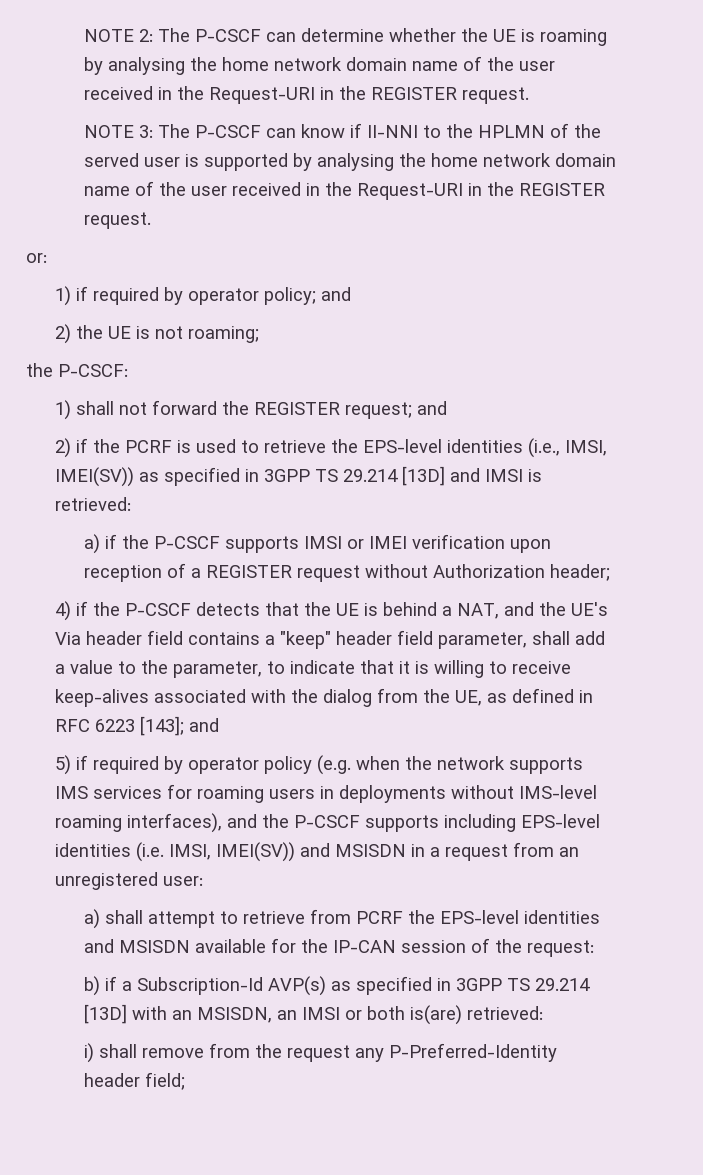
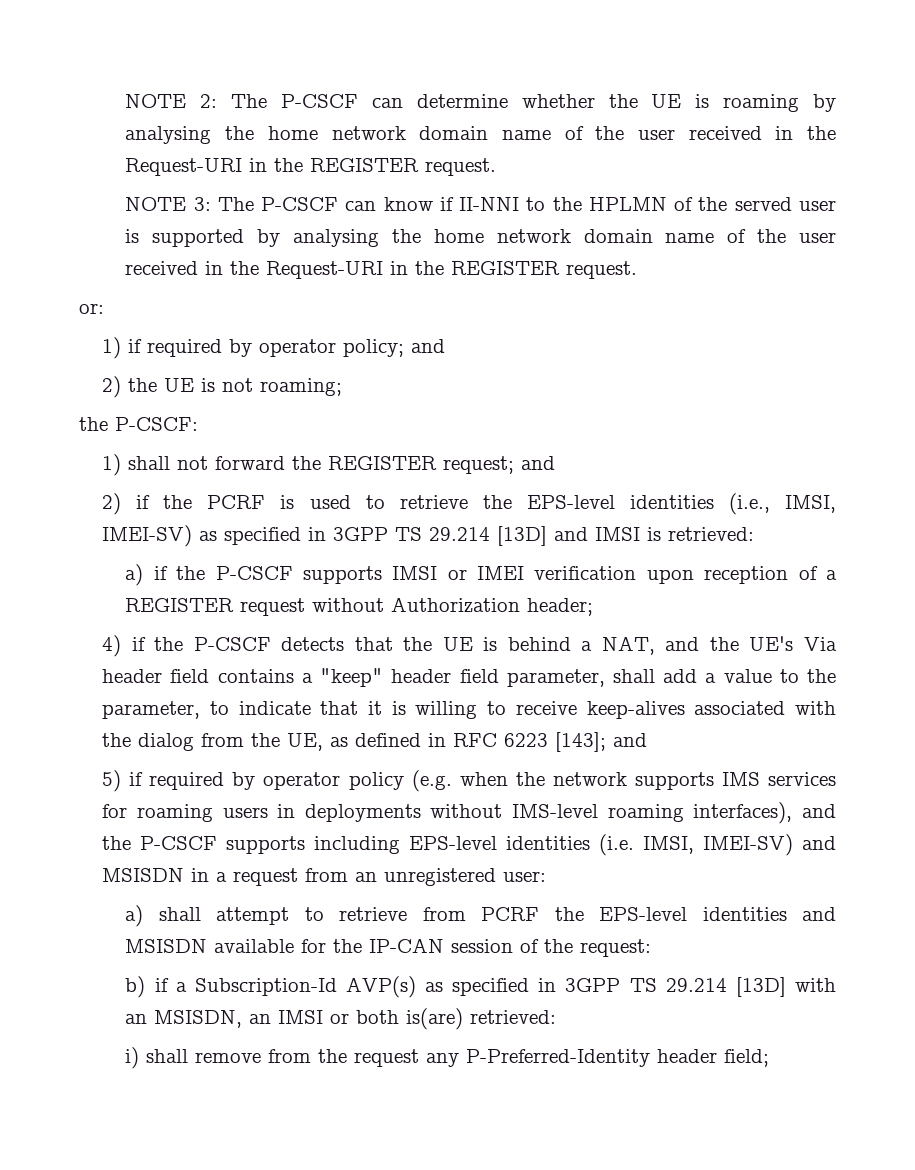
- 2) if the PCRF is used to retrieve the EPS-level identities (i.e., IMSI, IMEI(SV)) as specified in 3GPP TS 29.214 [13D] and IMSI is retrieved:
+ 2) if the PCRF is used to retrieve the EPS-level identities (i.e., IMSI, IMEI-SV) as specified in 3GPP TS 29.214 [13D] and IMSI is retrieved:
- 5) if required by operator policy (e.g. when the network supports IMS services for roaming users in deployments without IMS-level roaming interfaces), and the P-CSCF supports including EPS-level identities (i.e. IMSI, IMEI(SV)) and MSISDN in a request from an unregistered user:
+ 5) if required by operator policy (e.g. when the network supports IMS services for roaming users in deployments without IMS-level roaming interfaces), and the P-CSCF supports including EPS-level identities (i.e. IMSI, IMEI-SV) and MSISDN in a request from an unregistered user:

